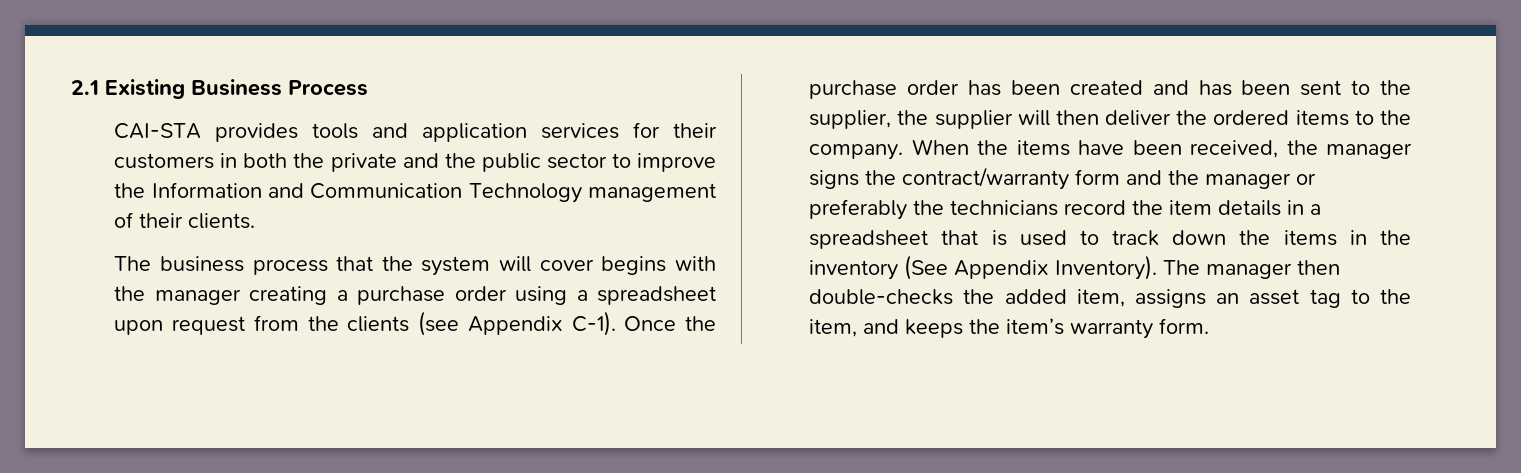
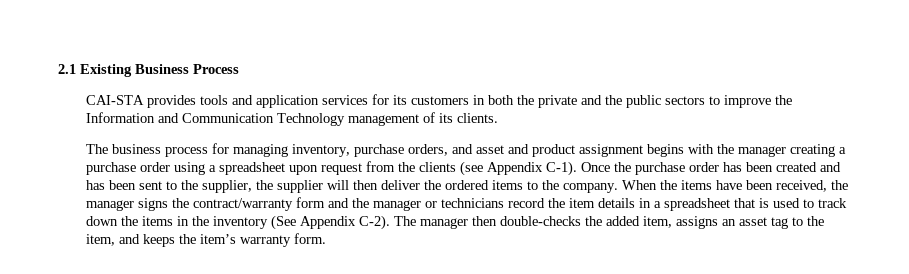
- CAI-STA provides tools and application services for their customers in both the private and the public sector to improve the Information and Communication Technology management of their clients.
+ CAI-STA provides tools and application services for its customers in both the private and the public sectors to improve the Information and Communication Technology management of its clients.
- The business process that the system will cover begins with the manager creating a purchase order using a spreadsheet upon request from the clients (see Appendix C-1).
+ The business process for managing inventory, purchase orders, and asset and product assignment begins with the manager creating a purchase order using a spreadsheet upon request from the clients (see Appendix C-1).
- When the items have been received, the manager signs the contract/warranty form and the manager or preferably the technicians record the item details in a spreadsheet that is used to track down the items in the inventory (See Appendix Inventory).
+ When the items have been received, the manager signs the contract/warranty form and the manager or technicians record the item details in a spreadsheet that is used to track down the items in the inventory (See Appendix C-2).

